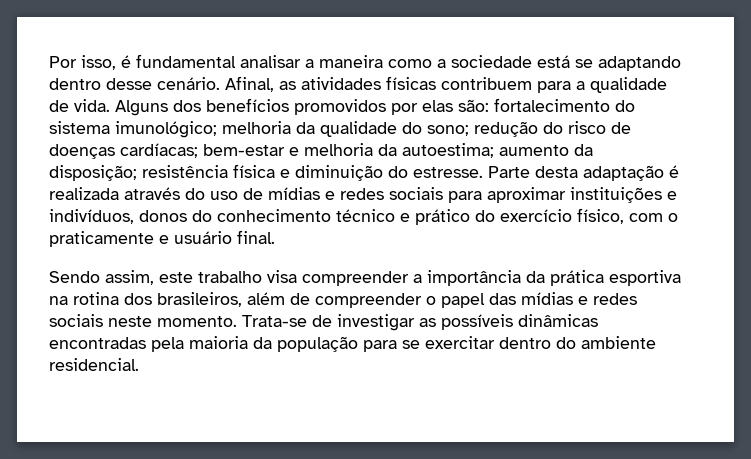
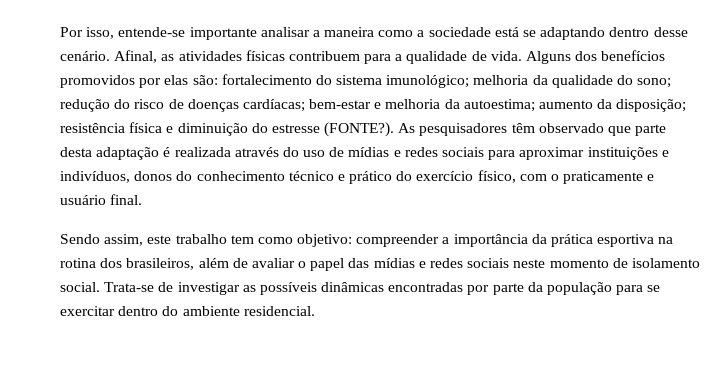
- Por isso, é fundamental analisar a maneira como a sociedade está se adaptando dentro desse cenário.
+ Por isso, entende-se importante analisar a maneira como a sociedade está se adaptando dentro desse cenário.
- resistência física e diminuição do estresse. Parte desta adaptação é realizada através do uso de mídias e redes sociais para aproximar instituições e indivíduos, donos do conhecimento técnico e prático do exercício físico, com o praticamente e usuário final.
+ resistência física e diminuição do estresse (FONTE?). As pesquisadores têm observado que parte desta adaptação é realizada através do uso de mídias e redes sociais para aproximar instituições e indivíduos, donos do conhecimento técnico e prático do exercício físico, com o praticamente e usuário final.
- Sendo assim, este trabalho visa compreender a importância da prática esportiva na rotina dos brasileiros, além de compreender o papel das mídias e redes sociais neste momento.
+ Sendo assim, este trabalho tem como objetivo: compreender a importância da prática esportiva na rotina dos brasileiros, além de avaliar o papel das mídias e redes sociais neste momento de isolamento social.
- Trata-se de investigar as possíveis dinâmicas encontradas pela maioria da população para se exercitar dentro do ambiente residencial.
+ Trata-se de investigar as possíveis dinâmicas encontradas por parte da população para se exercitar dentro do ambiente residencial.

